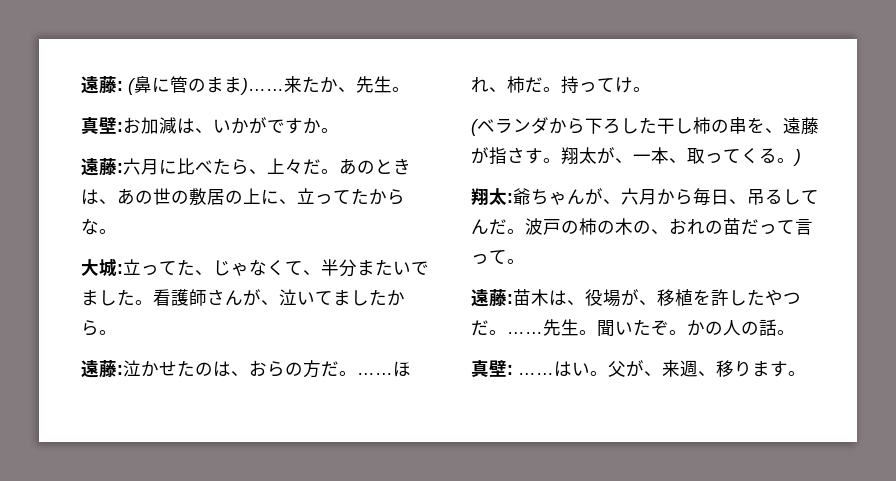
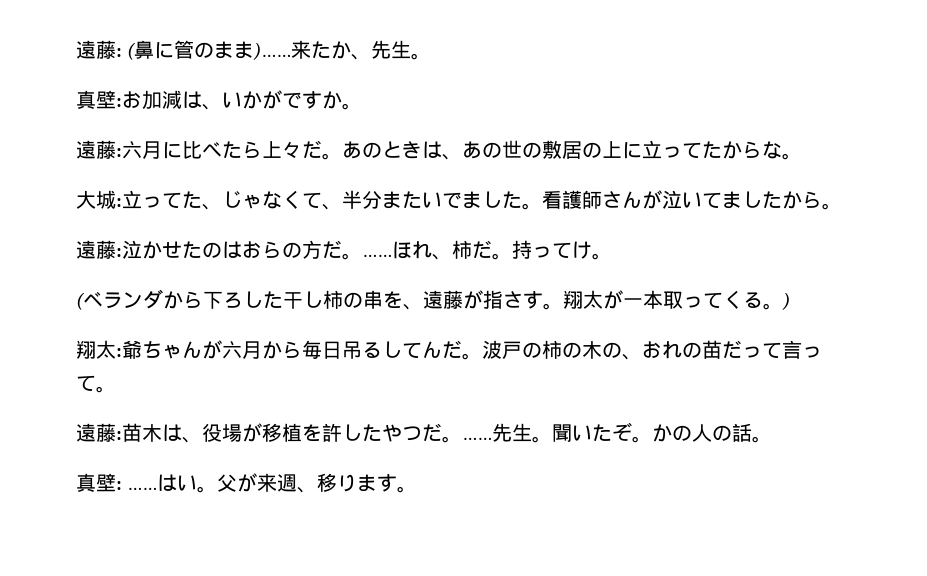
- 遠藤:六月に比べたら、上々だ。
+ 遠藤:六月に比べたら上々だ。
- あのときは、あの世の敷居の上に、立ってたからな。
+ あのときは、あの世の敷居の上に立ってたからな。
- 看護師さんが、泣いてましたから。
+ 看護師さんが泣いてましたから。
- 遠藤:泣かせたのは、おらの方だ。
+ 遠藤:泣かせたのはおらの方だ。
- 翔太が、一本、取ってくる。)
+ 翔太が一本取ってくる。)
- 翔太:爺ちゃんが、六月から毎日、吊るしてんだ。
+ 翔太:爺ちゃんが六月から毎日吊るしてんだ。
- 遠藤:苗木は、役場が、移植を許したやつだ。
+ 遠藤:苗木は、役場が移植を許したやつだ。
- 父が、来週、移ります。
+ 父が来週、移ります。

